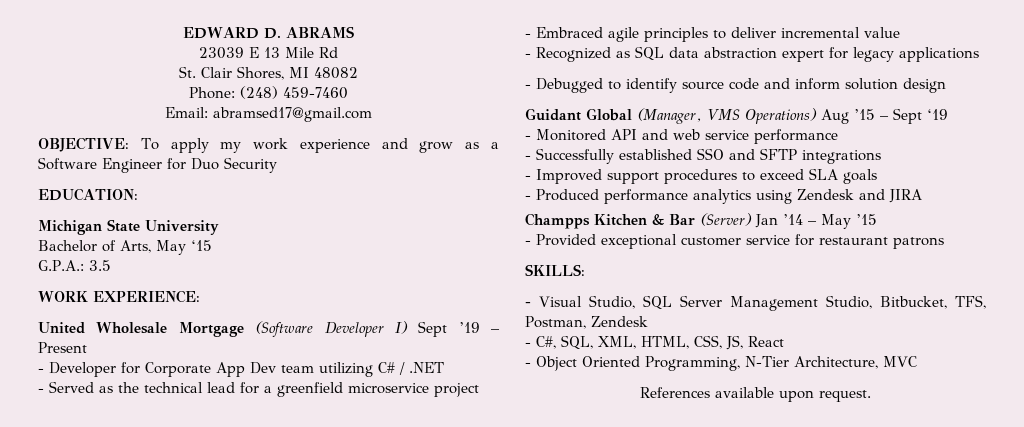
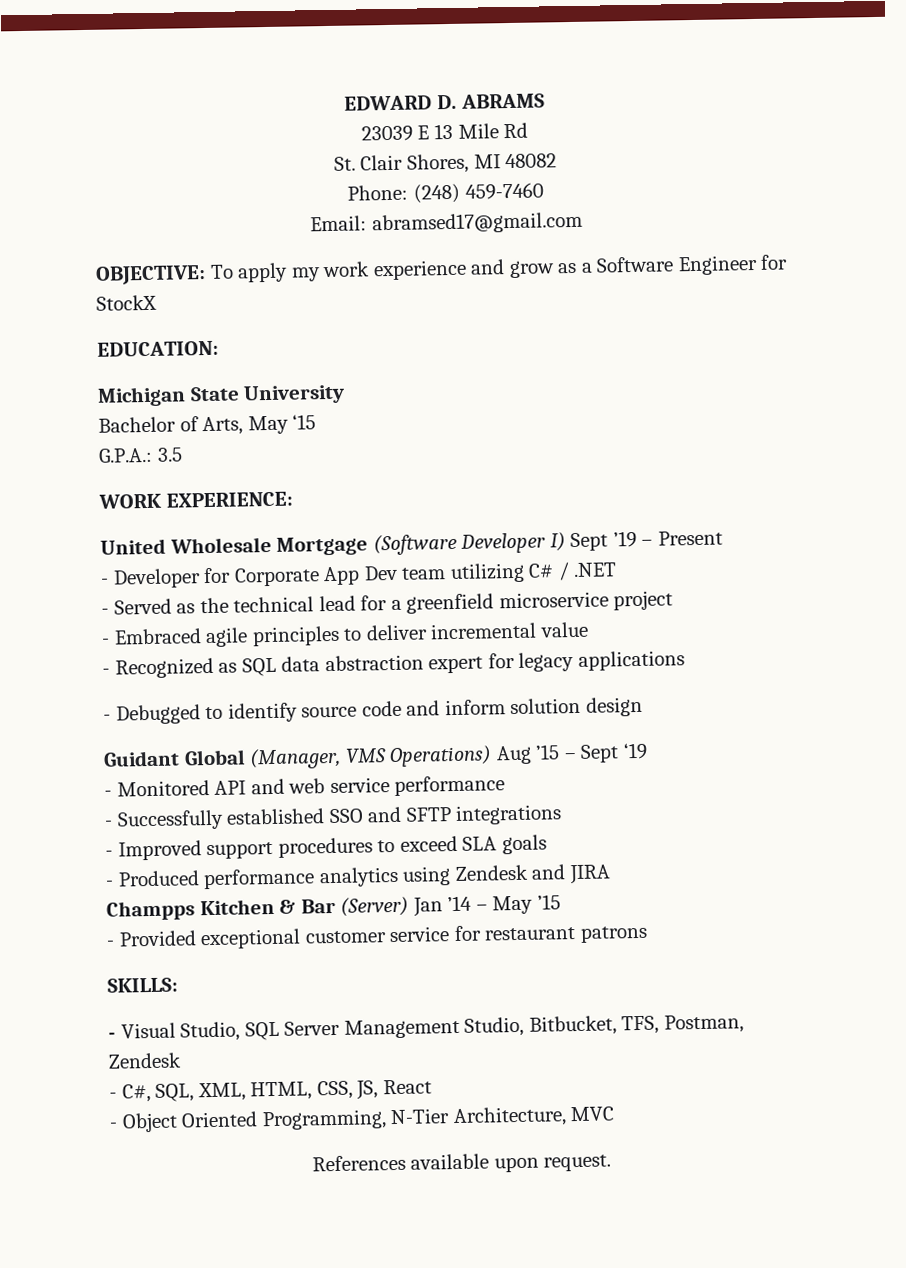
- OBJECTIVE: To apply my work experience and grow as a Software Engineer for Duo Security
+ OBJECTIVE: To apply my work experience and grow as a Software Engineer for StockX

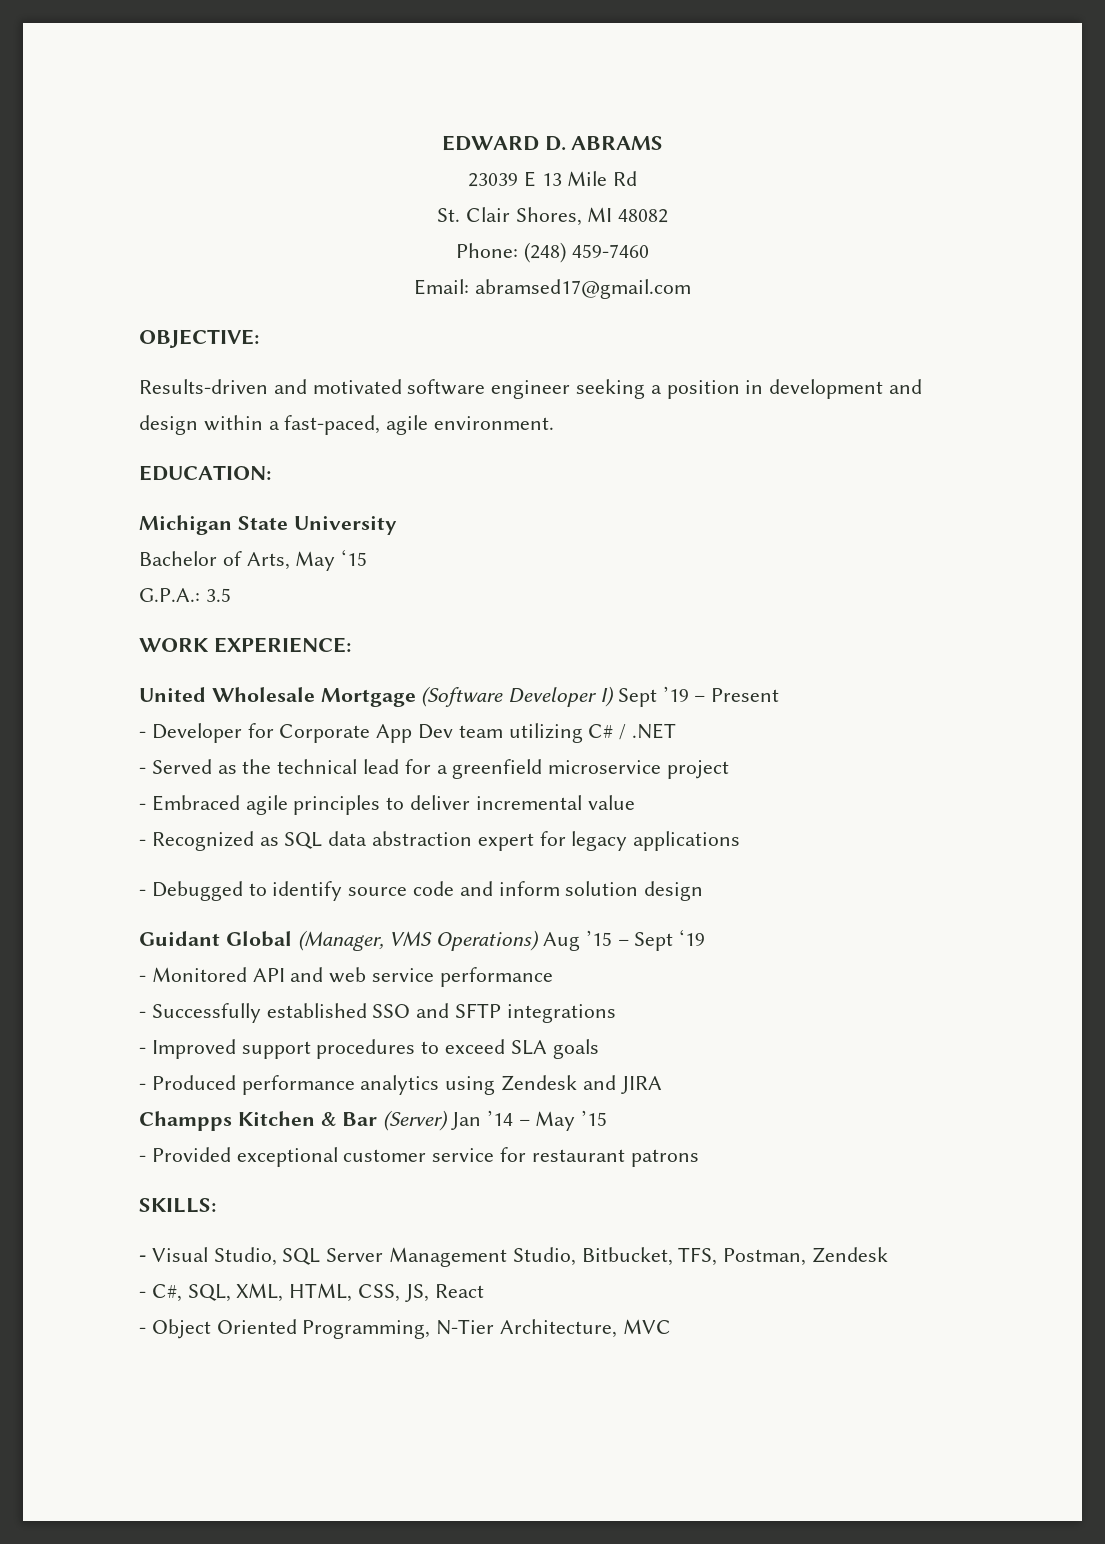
- OBJECTIVE: To apply my work experience and grow as a Software Engineer for StockX
+ OBJECTIVE:
+ Results-driven and motivated software engineer seeking a position in development and design within a fast-paced, agile environment.
- References available upon request.

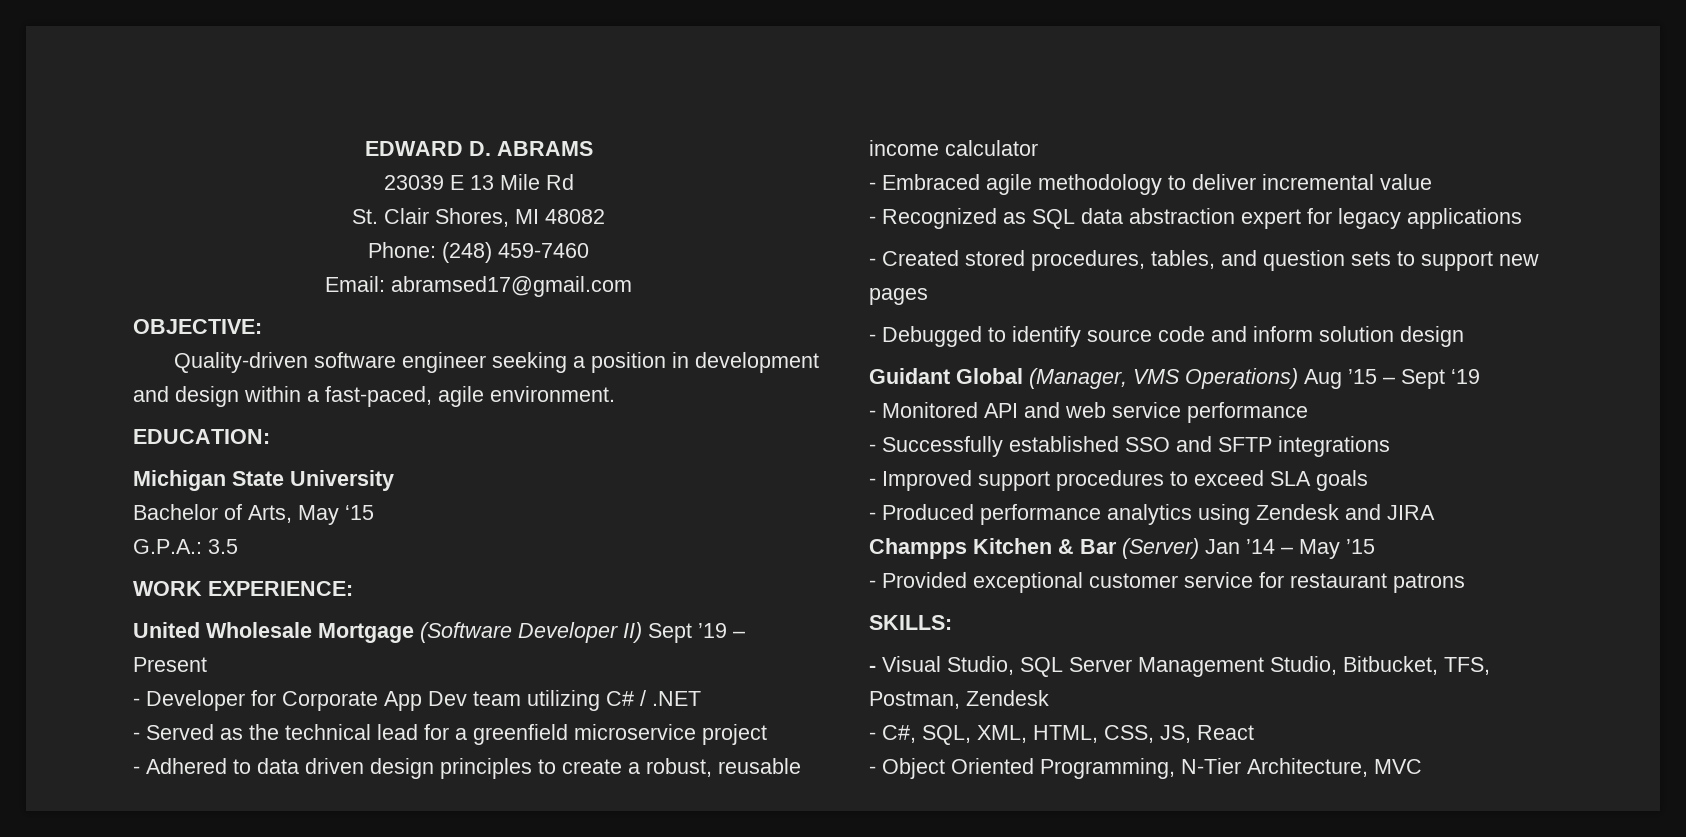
- Results-driven and motivated software engineer seeking a position in development and design within a fast-paced, agile environment.
+ Quality-driven software engineer seeking a position in development and design within a fast-paced, agile environment.
- United Wholesale Mortgage (Software Developer I) Sept ’19 – Present
+ United Wholesale Mortgage (Software Developer II) Sept ’19 – Present
+ - Adhered to data driven design principles to create a robust, reusable income calculator
- - Embraced agile principles to deliver incremental value
+ - Embraced agile methodology to deliver incremental value
+ - Created stored procedures, tables, and question sets to support new pages

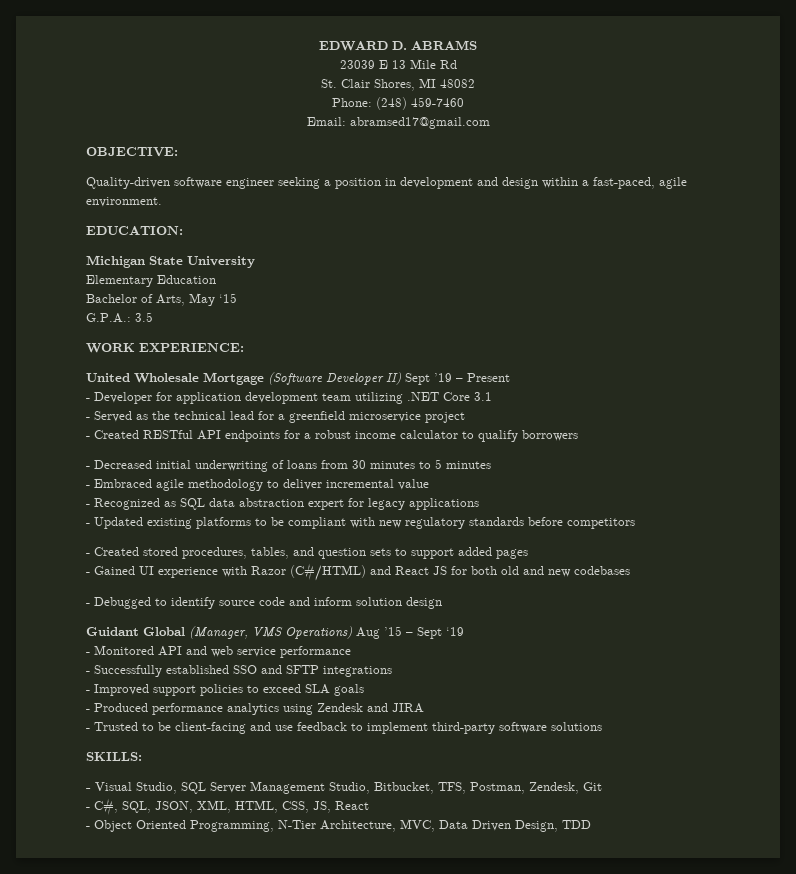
+ Elementary Education
- - Developer for Corporate App Dev team utilizing C# / .NET
+ - Developer for application development team utilizing .NET Core 3.1
- - Adhered to data driven design principles to create a robust, reusable income calculator
+ - Created RESTful API endpoints for a robust income calculator to qualify borrowers
+ - Decreased initial underwriting of loans from 30 minutes to 5 minutes
+ - Updated existing platforms to be compliant with new regulatory standards before competitors
- - Created stored procedures, tables, and question sets to support new pages
+ - Created stored procedures, tables, and question sets to support added pages
+ - Gained UI experience with Razor (C#/HTML) and React JS for both old and new codebases
- - Improved support procedures to exceed SLA goals
+ - Improved support policies to exceed SLA goals
- Champps Kitchen & Bar (Server) Jan ’14 – May ’15
- - Provided exceptional customer service for restaurant patrons
+ - Trusted to be client-facing and use feedback to implement third-party software solutions
- - Visual Studio, SQL Server Management Studio, Bitbucket, TFS, Postman, Zendesk
+ - Visual Studio, SQL Server Management Studio, Bitbucket, TFS, Postman, Zendesk, Git
- - C#, SQL, XML, HTML, CSS, JS, React
+ - C#, SQL, JSON, XML, HTML, CSS, JS, React
- - Object Oriented Programming, N-Tier Architecture, MVC
+ - Object Oriented Programming, N-Tier Architecture, MVC, Data Driven Design, TDD

